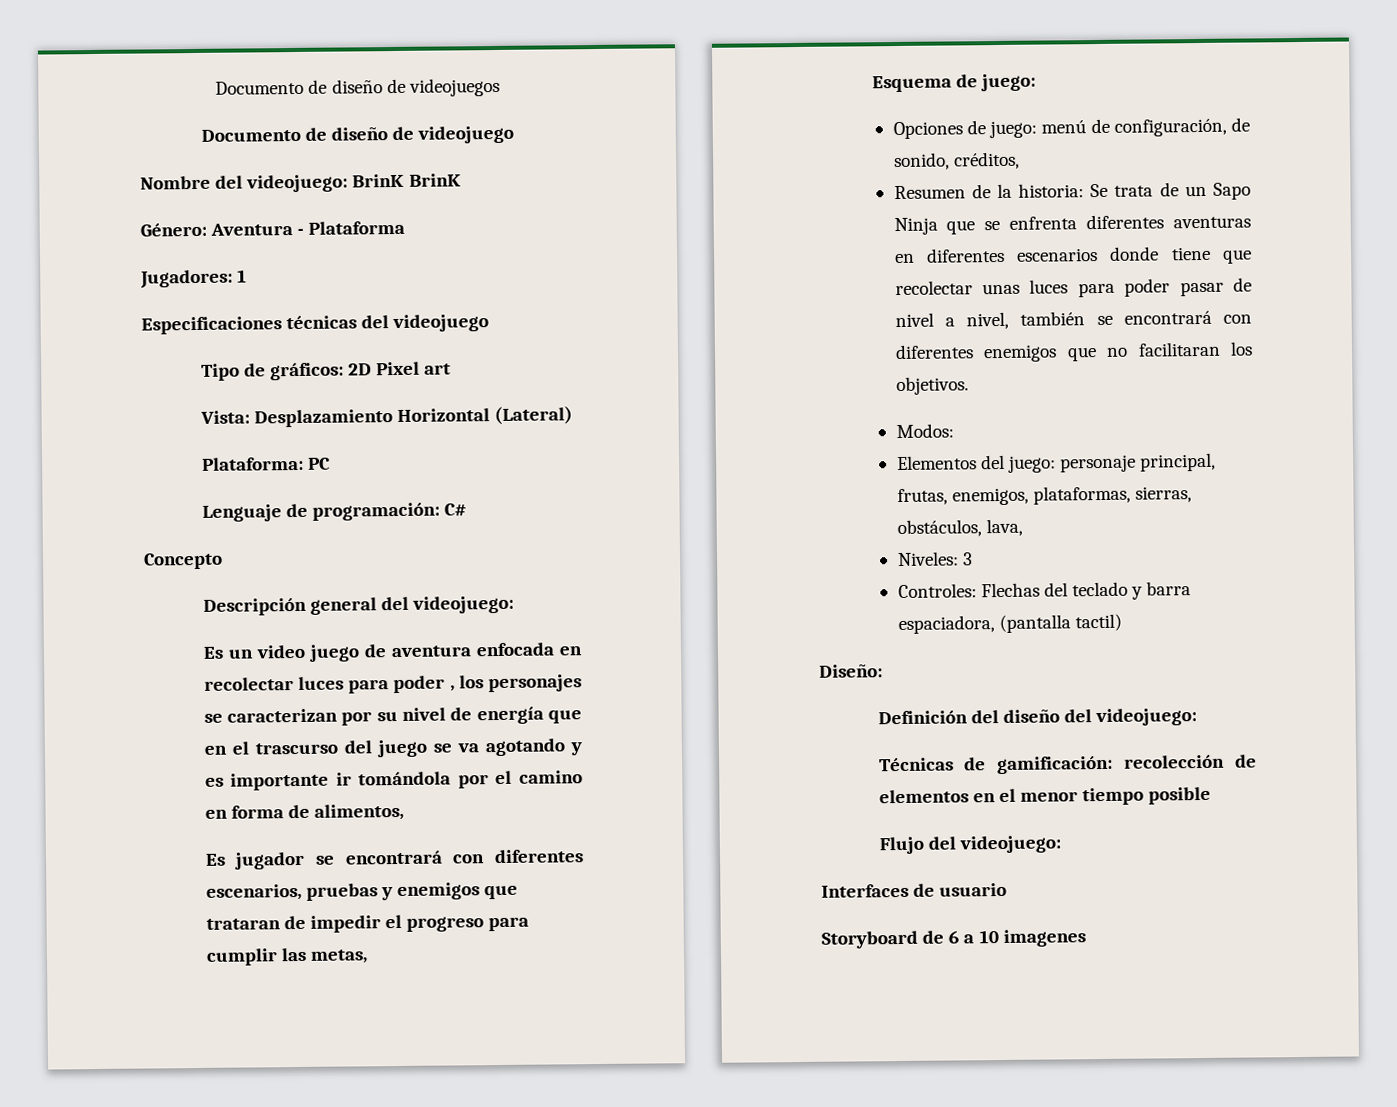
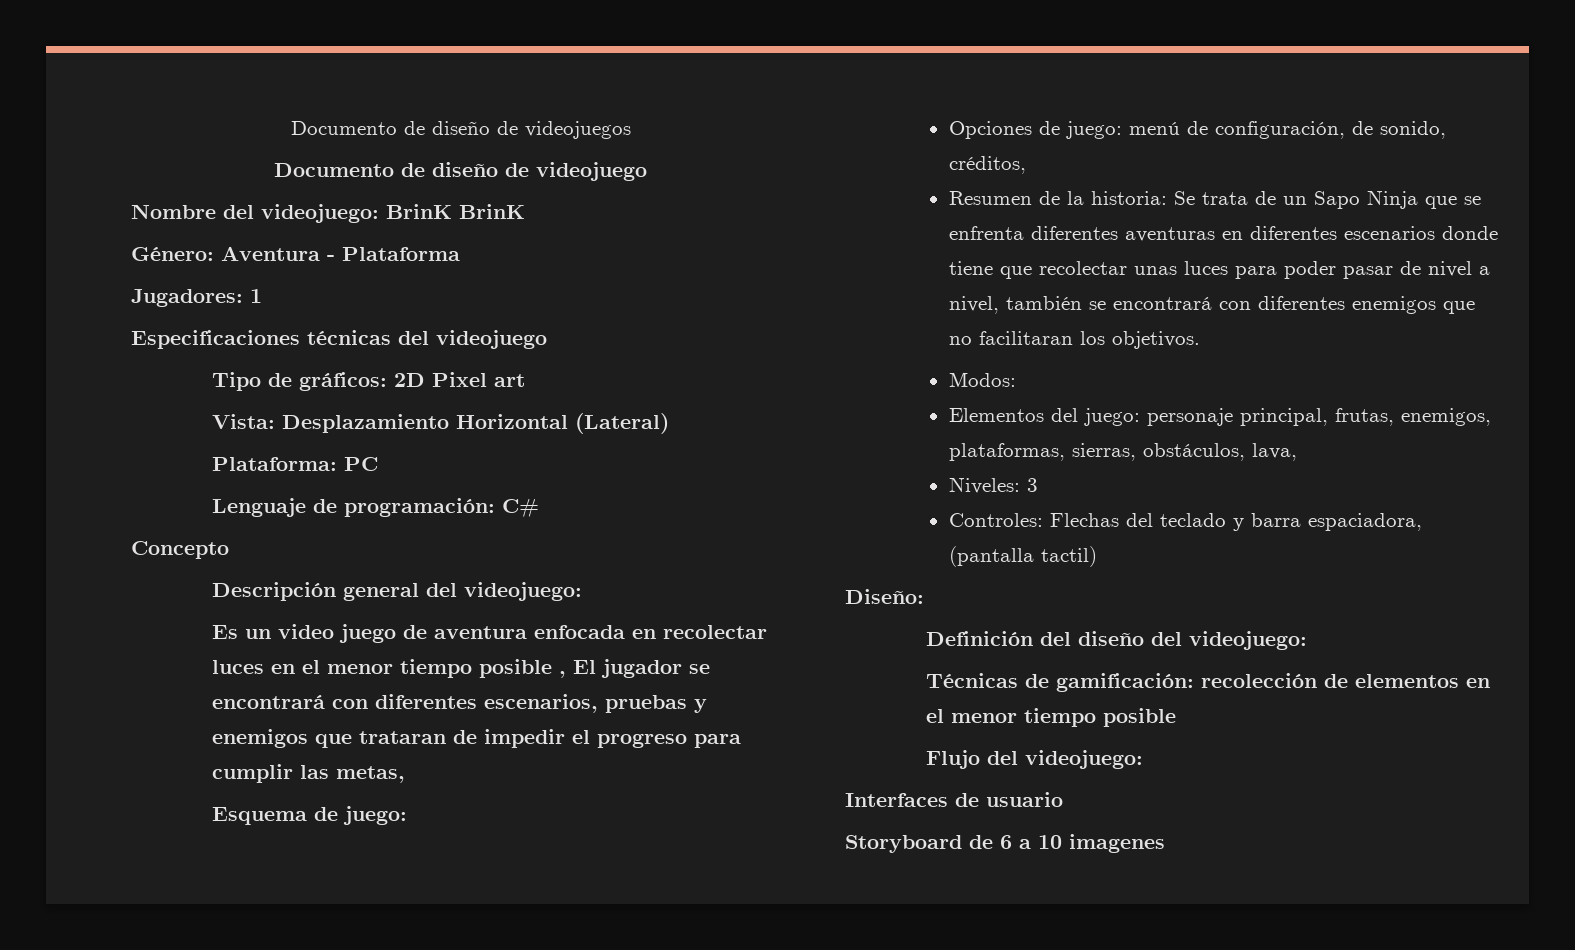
- Es un video juego de aventura enfocada en recolectar luces para poder , los personajes se caracterizan por su nivel de energía que en el trascurso del juego se va agotando y es importante ir tomándola por el camino en forma de alimentos,
- Es jugador se encontrará con diferentes escenarios, pruebas y enemigos que trataran de impedir el progreso para cumplir las metas,
+ Es un video juego de aventura enfocada en recolectar luces en el menor tiempo posible , El jugador se encontrará con diferentes escenarios, pruebas y enemigos que trataran de impedir el progreso para cumplir las metas,

